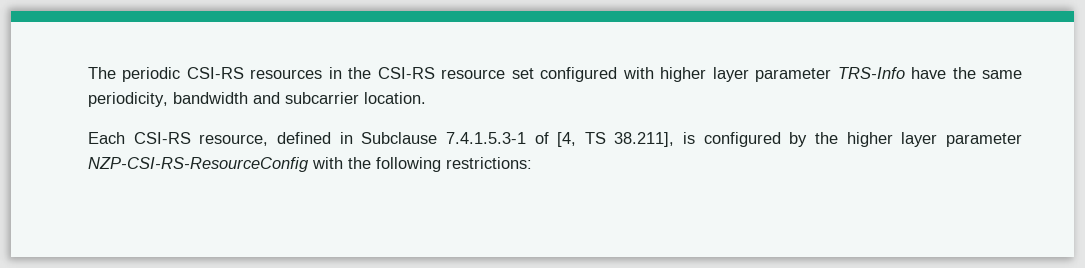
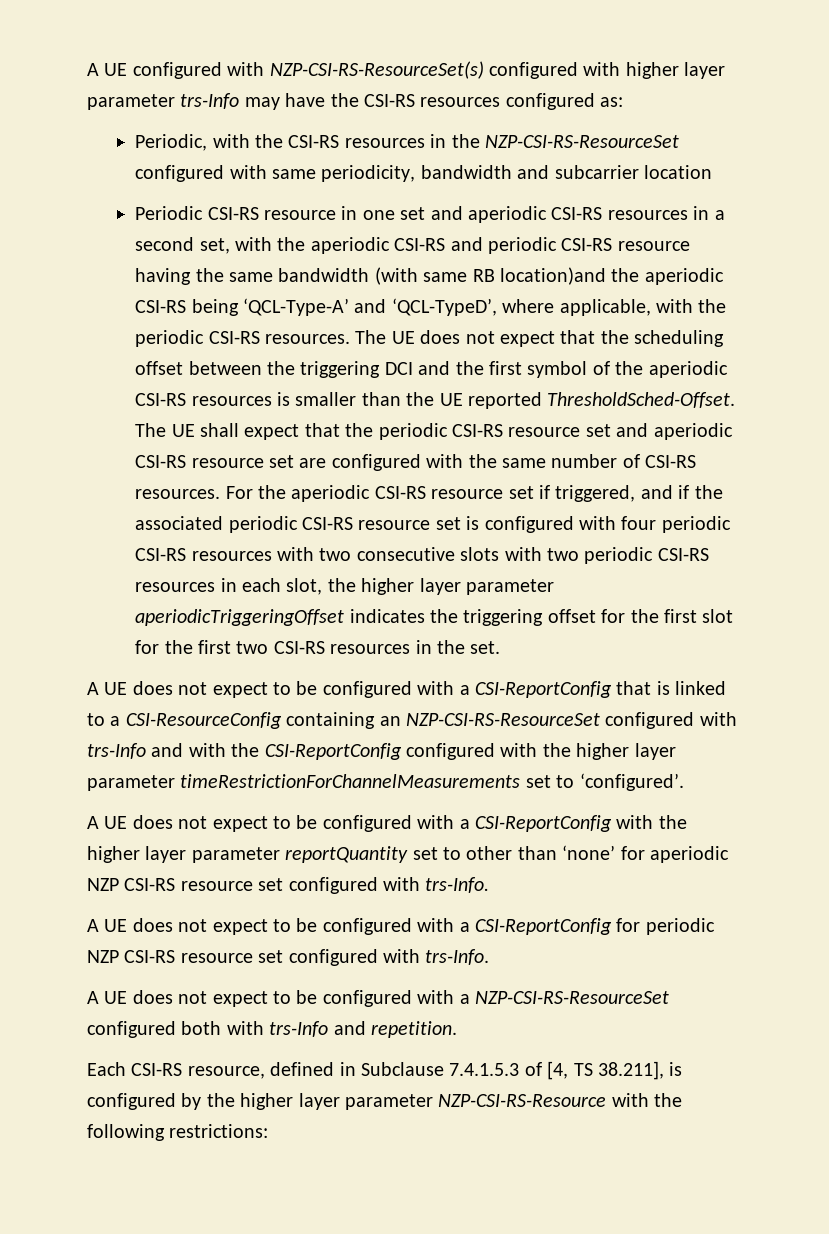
- The periodic CSI-RS resources in the CSI-RS resource set configured with higher layer parameter TRS-Info have the same periodicity, bandwidth and subcarrier location.
+ A UE configured with NZP-CSI-RS-ResourceSet(s) configured with higher layer parameter trs-Info may have the CSI-RS resources configured as:
+ Periodic, with the CSI-RS resources in the NZP-CSI-RS-ResourceSet configured with same periodicity, bandwidth and subcarrier location
+ Periodic CSI-RS resource in one set and aperiodic CSI-RS resources in a second set, with the aperiodic CSI-RS and periodic CSI-RS resource having the same bandwidth (with same RB location)and the aperiodic CSI-RS being ‘QCL-Type-A’ and ‘QCL-TypeD’, where applicable, with the periodic CSI-RS resources. The UE does not expect that the scheduling offset between the triggering DCI and the first symbol of the aperiodic CSI-RS resources is smaller than the UE reported ThresholdSched-Offset. The UE shall expect that the periodic CSI-RS resource set and aperiodic CSI-RS resource set are configured with the same number of CSI-RS resources. For the aperiodic CSI-RS resource set if triggered, and if the associated periodic CSI-RS resource set is configured with four periodic CSI-RS resources with two consecutive slots with two periodic CSI-RS resources in each slot, the higher layer parameter aperiodicTriggeringOffset indicates the triggering offset for the first slot for the first two CSI-RS resources in the set.
+ A UE does not expect to be configured with a CSI-ReportConfig that is linked to a CSI-ResourceConfig containing an NZP-CSI-RS-ResourceSet configured with trs-Info and with the CSI-ReportConfig configured with the higher layer parameter timeRestrictionForChannelMeasurements set to ‘configured’.
+ A UE does not expect to be configured with a CSI-ReportConfig with the higher layer parameter reportQuantity set to other than ‘none’ for aperiodic NZP CSI-RS resource set configured with trs-Info.
+ A UE does not expect to be configured with a CSI-ReportConfig for periodic NZP CSI-RS resource set configured with trs-Info.
+ A UE does not expect to be configured with a NZP-CSI-RS-ResourceSet configured both with trs-Info and repetition.
- Each CSI-RS resource, defined in Subclause 7.4.1.5.3-1 of [4, TS 38.211], is configured by the higher layer parameter NZP-CSI-RS-ResourceConfig with the following restrictions:
+ Each CSI-RS resource, defined in Subclause 7.4.1.5.3 of [4, TS 38.211], is configured by the higher layer parameter NZP-CSI-RS-Resource with the following restrictions:

